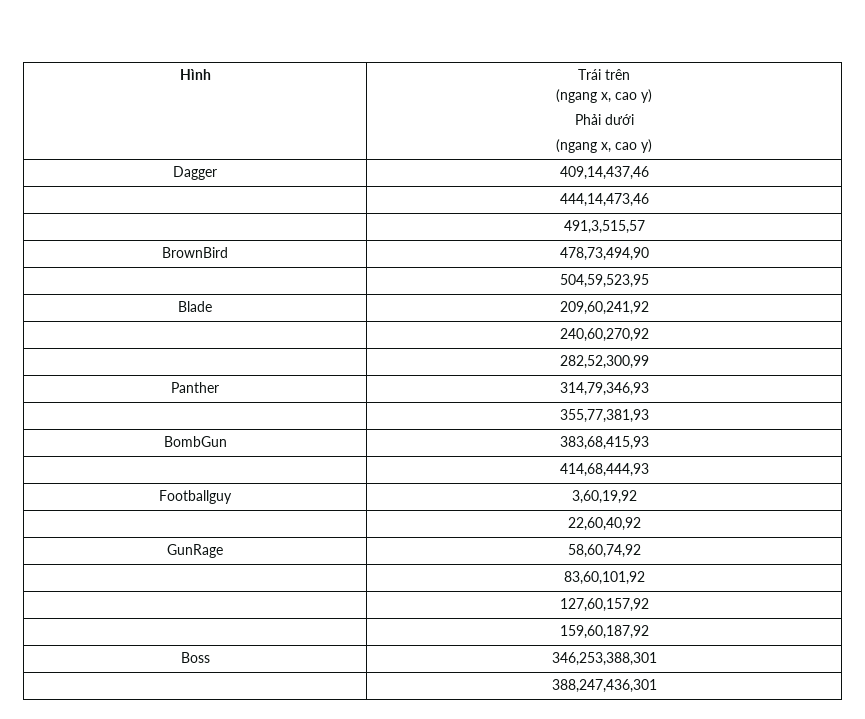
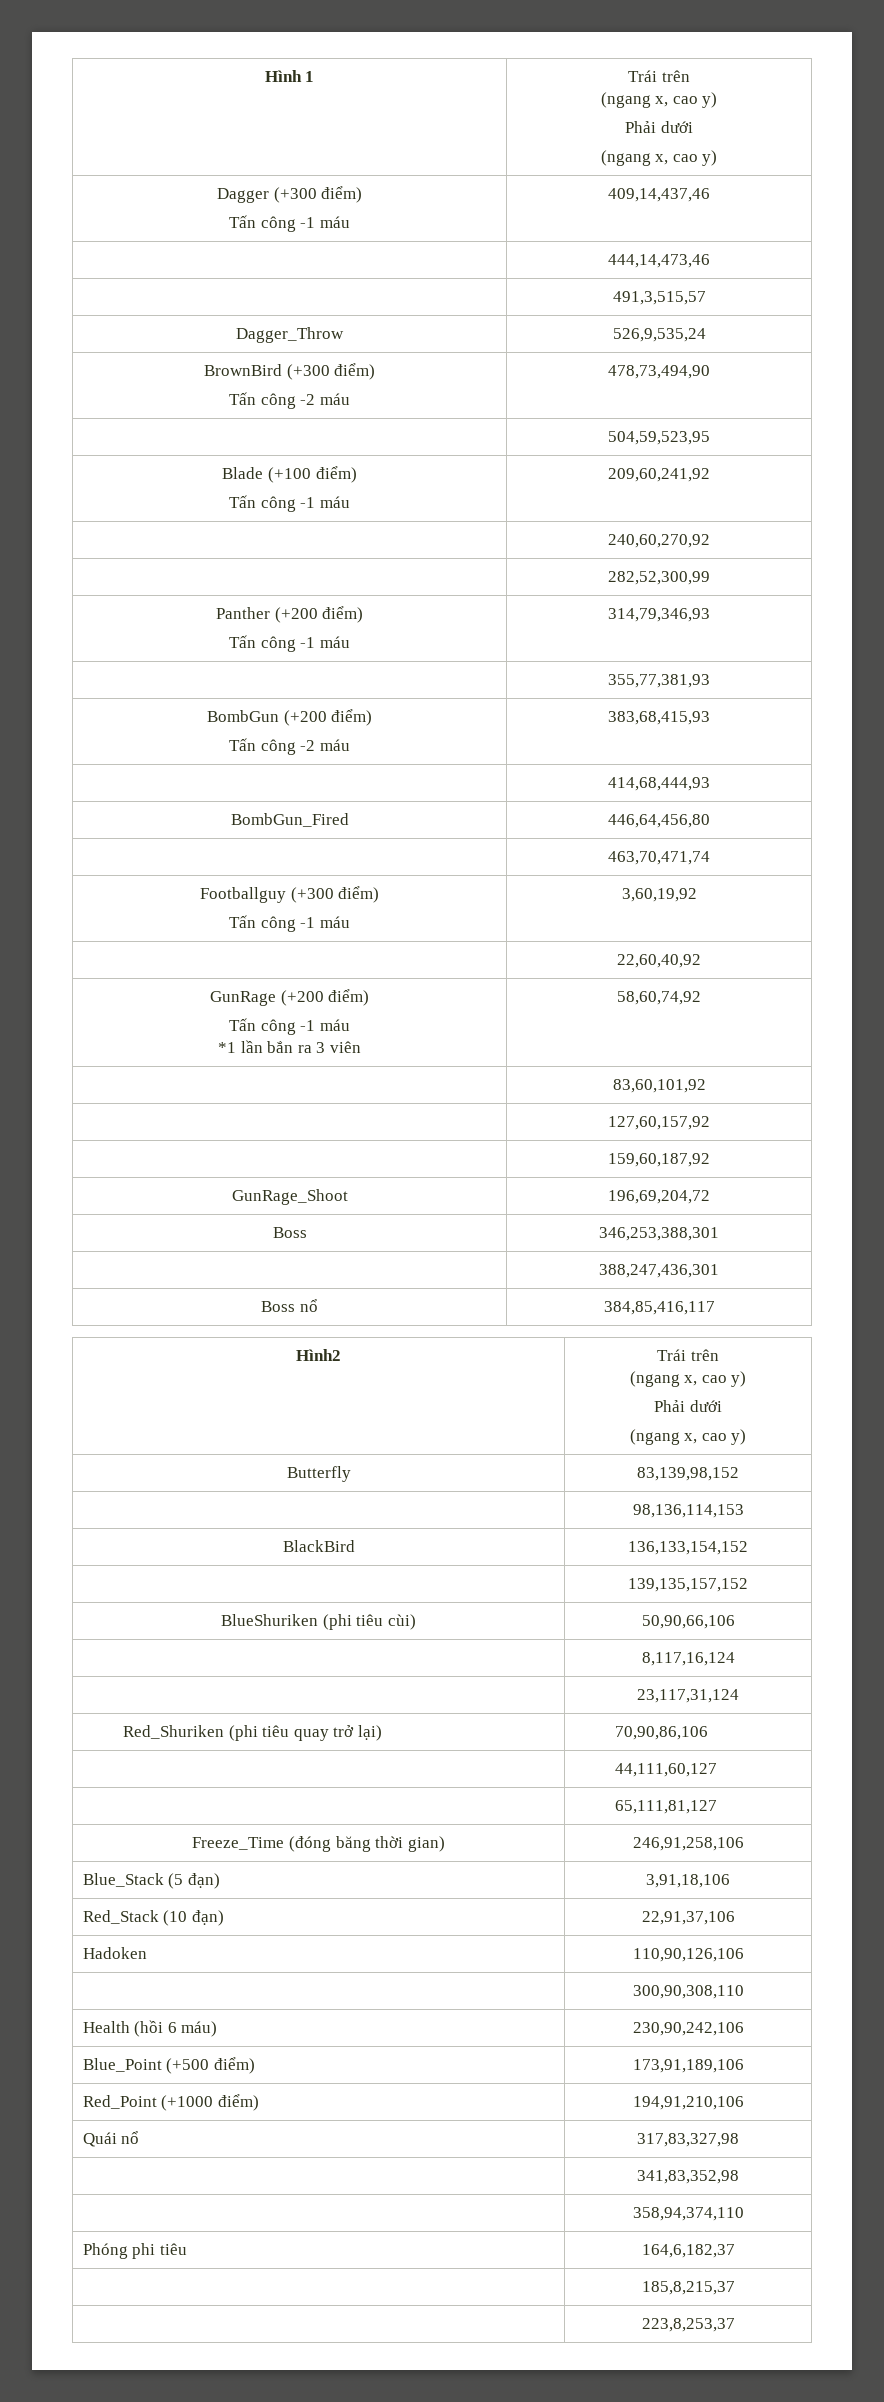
- Hình | Trái trên
+ Hình 1 | Trái trên
- Dagger | 409,14,437,46
+ Dagger (+300 điểm)
+ Tấn công -1 máu | 409,14,437,46
+ Dagger_Throw | 526,9,535,24
- BrownBird | 478,73,494,90
+ BrownBird (+300 điểm)
+ Tấn công -2 máu | 478,73,494,90
  | 504,59,523,95
- Blade | 209,60,241,92
+ Blade (+100 điểm)
+ Tấn công -1 máu | 209,60,241,92
  | 240,60,270,92
  | 282,52,300,99
- Panther | 314,79,346,93
+ Panther (+200 điểm)
+ Tấn công -1 máu | 314,79,346,93
  | 355,77,381,93
- BombGun | 383,68,415,93
+ BombGun (+200 điểm)
+ Tấn công -2 máu | 383,68,415,93
  | 414,68,444,93
- Footballguy | 3,60,19,92
+ BombGun_Fired | 446,64,456,80
+ | 463,70,471,74
+ Footballguy (+300 điểm)
+ Tấn công -1 máu | 3,60,19,92
  | 22,60,40,92
- GunRage | 58,60,74,92
+ GunRage (+200 điểm)
+ Tấn công -1 máu
+ *1 lần bắn ra 3 viên | 58,60,74,92
+ GunRage_Shoot | 196,69,204,72
+ Boss nổ | 384,85,416,117
+ Hình2 | Trái trên
+ (ngang x, cao y)
+ Phải dưới
+ (ngang x, cao y)
+ Butterfly | 83,139,98,152
+ | 98,136,114,153
+ BlackBird | 136,133,154,152
+ | 139,135,157,152
+ BlueShuriken (phi tiêu cùi) | 50,90,66,106
+ | 8,117,16,124
+ | 23,117,31,124
+ Red_Shuriken (phi tiêu quay trở lại) | 70,90,86,106
+ | 44,111,60,127
+ | 65,111,81,127
+ Freeze_Time (đóng băng thời gian) | 246,91,258,106
+ Blue_Stack (5 đạn) | 3,91,18,106
+ Red_Stack (10 đạn) | 22,91,37,106
+ Hadoken | 110,90,126,106
+ | 300,90,308,110
+ Health (hồi 6 máu) | 230,90,242,106
+ Blue_Point (+500 điểm) | 173,91,189,106
+ Red_Point (+1000 điểm) | 194,91,210,106
+ Quái nổ | 317,83,327,98
+ | 341,83,352,98
+ | 358,94,374,110
+ Phóng phi tiêu | 164,6,182,37
+ | 185,8,215,37
+ | 223,8,253,37

